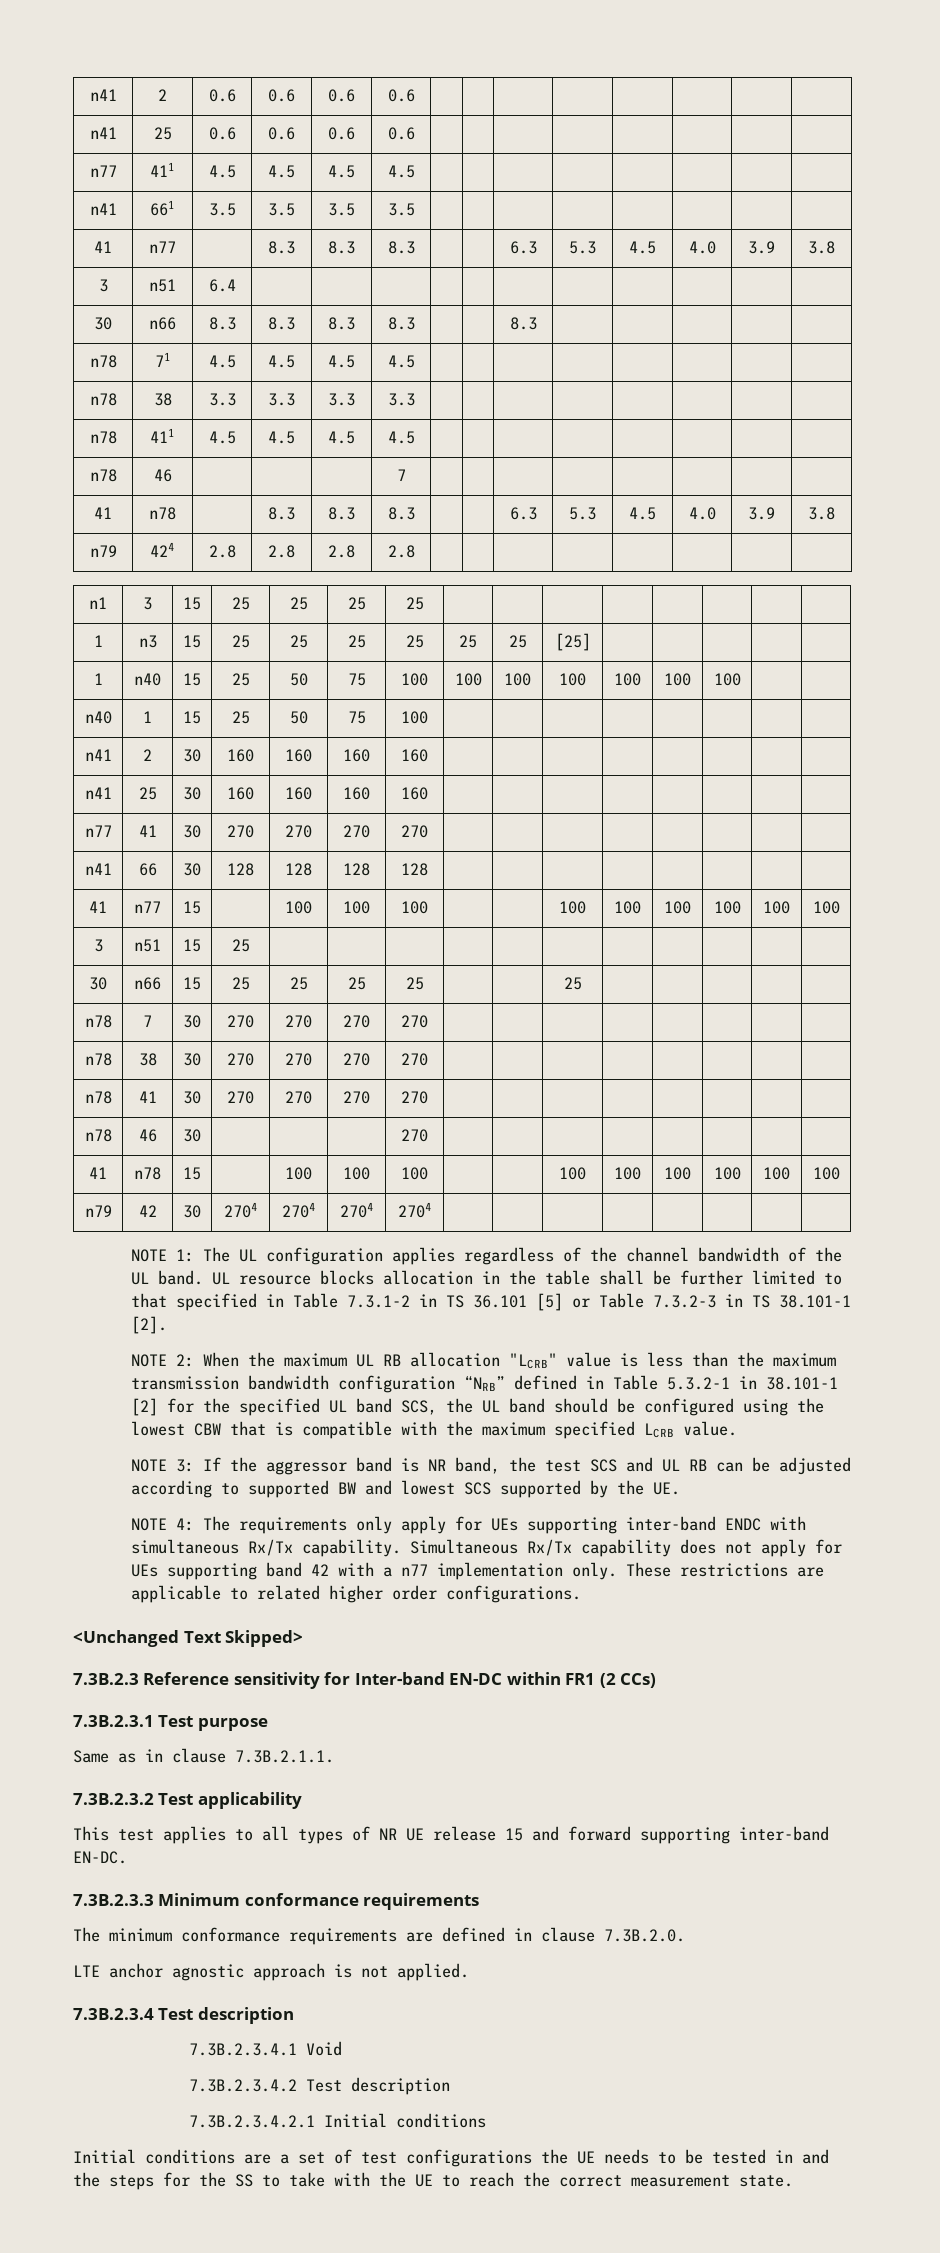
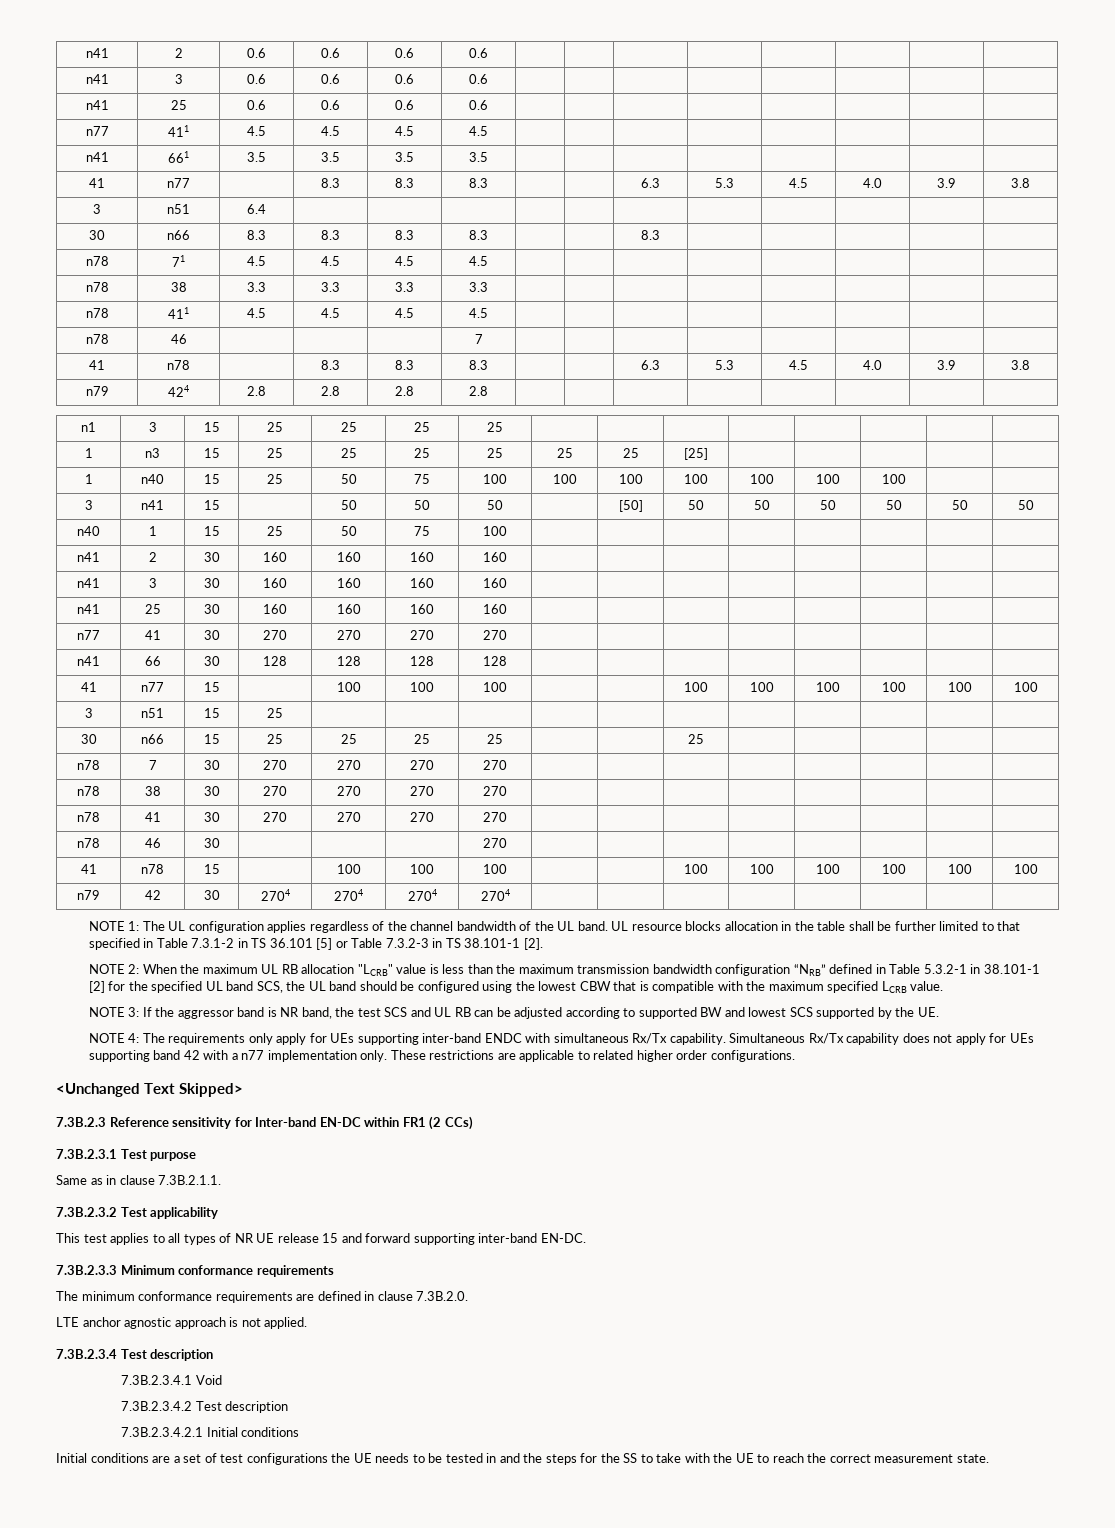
+ n41 | 3 | 0.6 | 0.6 | 0.6 | 0.6 | | | | | | | |
+ 3 | n41 | 15 | | 50 | 50 | 50 | | [50] | 50 | 50 | 50 | 50 | 50 | 50
+ n41 | 3 | 30 | 160 | 160 | 160 | 160 | | | | | | | |

